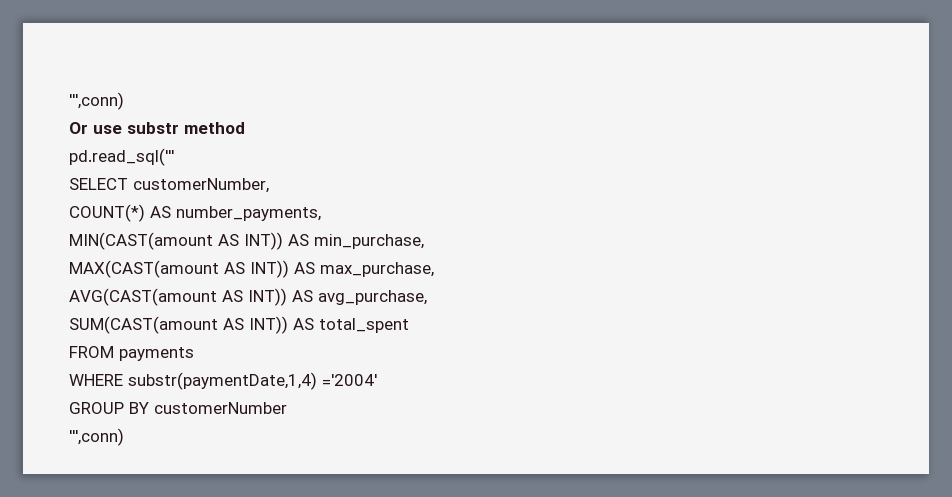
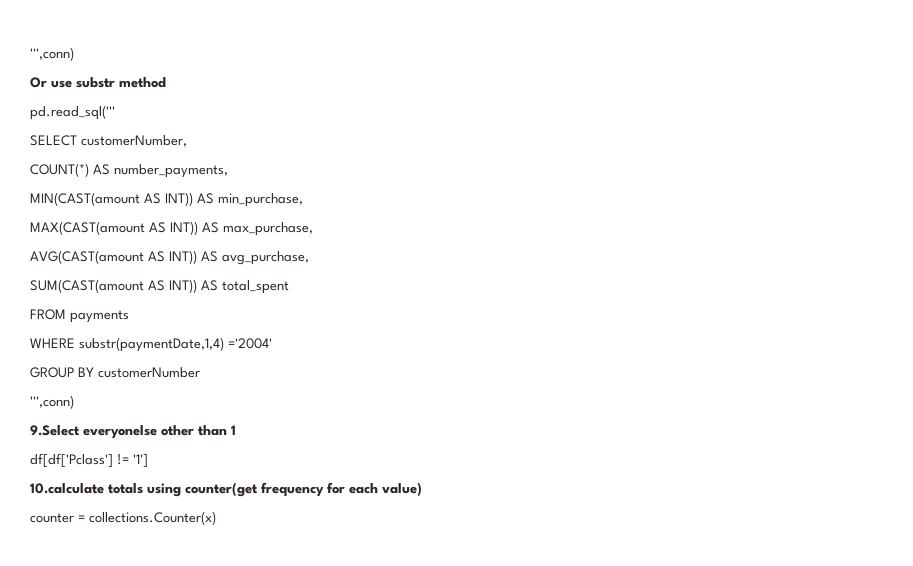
+ 9.Select everyonelse other than 1
+ df[df['Pclass'] != '1']
+ 10.calculate totals using counter(get frequency for each value)
+ counter = collections.Counter(x)

